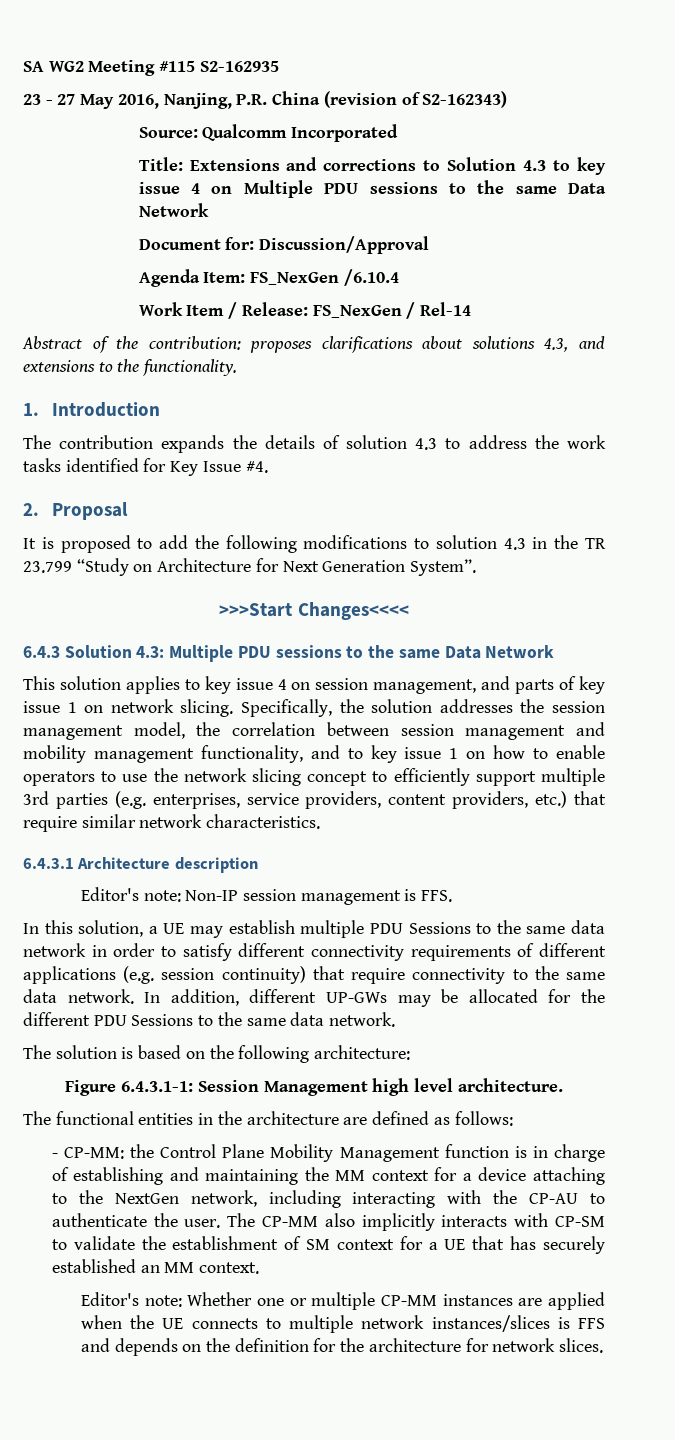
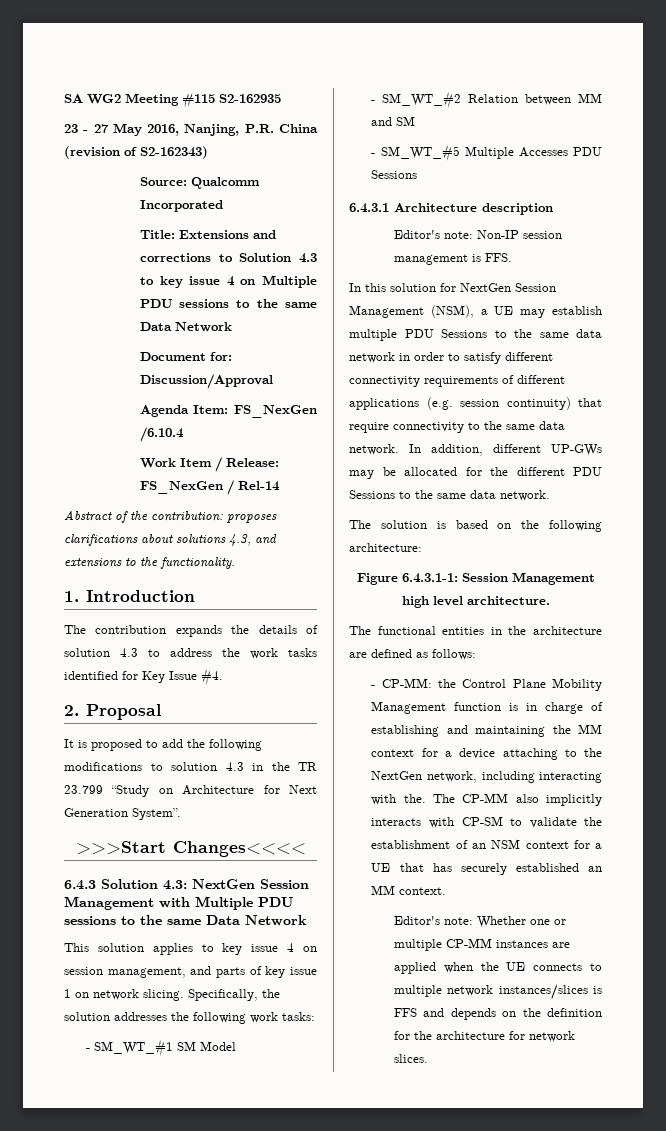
- 6.4.3 Solution 4.3: Multiple PDU sessions to the same Data Network
+ 6.4.3 Solution 4.3: NextGen Session Management with Multiple PDU sessions to the same Data Network
- Specifically, the solution addresses the session management model, the correlation between session management and mobility management functionality, and to key issue 1 on how to enable operators to use the network slicing concept to efficiently support multiple 3rd parties (e.g. enterprises, service providers, content providers, etc.) that require similar network characteristics.
+ Specifically, the solution addresses the following work tasks:
+ - SM_WT_#1 SM Model
+ - SM_WT_#2 Relation between MM and SM
+ - SM_WT_#5 Multiple Accesses PDU Sessions
- In this solution, a UE may establish multiple PDU Sessions to the same data network in order to satisfy different connectivity requirements of different applications (e.g. session continuity) that require connectivity to the same data network.
+ In this solution for NextGen Session Management (NSM), a UE may establish multiple PDU Sessions to the same data network in order to satisfy different connectivity requirements of different applications (e.g. session continuity) that require connectivity to the same data network.
- - CP-MM: the Control Plane Mobility Management function is in charge of establishing and maintaining the MM context for a device attaching to the NextGen network, including interacting with the CP-AU to authenticate the user.
+ - CP-MM: the Control Plane Mobility Management function is in charge of establishing and maintaining the MM context for a device attaching to the NextGen network, including interacting with the.
- The CP-MM also implicitly interacts with CP-SM to validate the establishment of SM context for a UE that has securely established an MM context.
+ The CP-MM also implicitly interacts with CP-SM to validate the establishment of an NSM context for a UE that has securely established an MM context.

